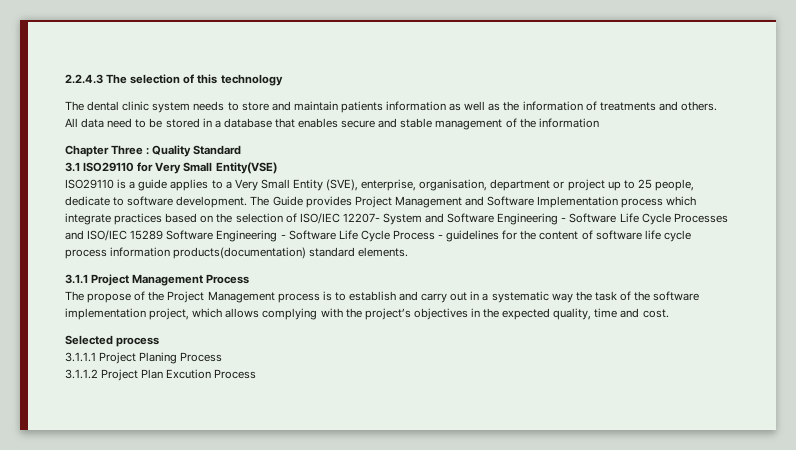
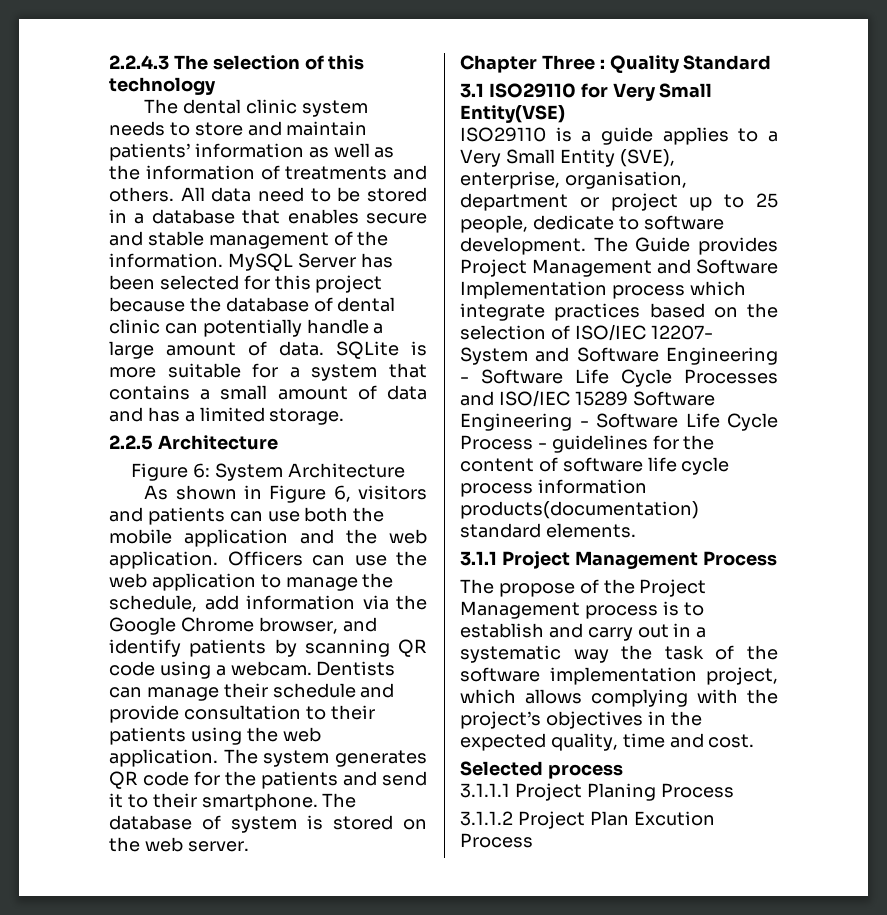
- The dental clinic system needs to store and maintain patients information as well as the information of treatments and others.
+ The dental clinic system needs to store and maintain patients’ information as well as the information of treatments and others.
- All data need to be stored in a database that enables secure and stable management of the information
+ All data need to be stored in a database that enables secure and stable management of the information. MySQL Server has been selected for this project because the database of dental clinic can potentially handle a large amount of data. SQLite is more suitable for a system that contains a small amount of data and has a limited storage.
+ 2.2.5 Architecture
+ Figure 6: System Architecture
+ As shown in Figure 6, visitors and patients can use both the mobile application and the web application. Officers can use the web application to manage the schedule, add information via the Google Chrome browser, and identify patients by scanning QR code using a webcam. Dentists can manage their schedule and provide consultation to their patients using the web application. The system generates QR code for the patients and send it to their smartphone. The database of system is stored on the web server.

